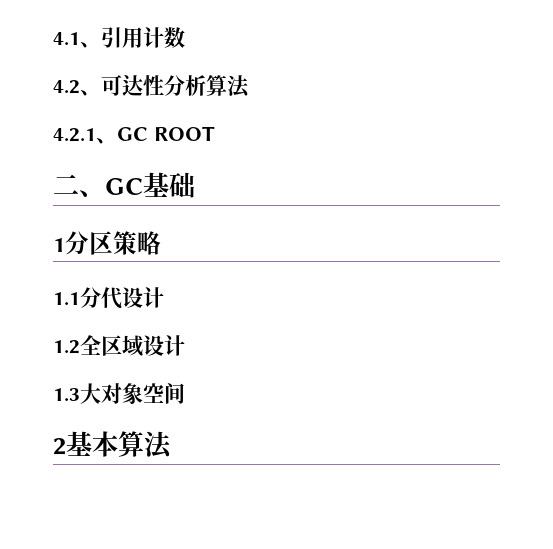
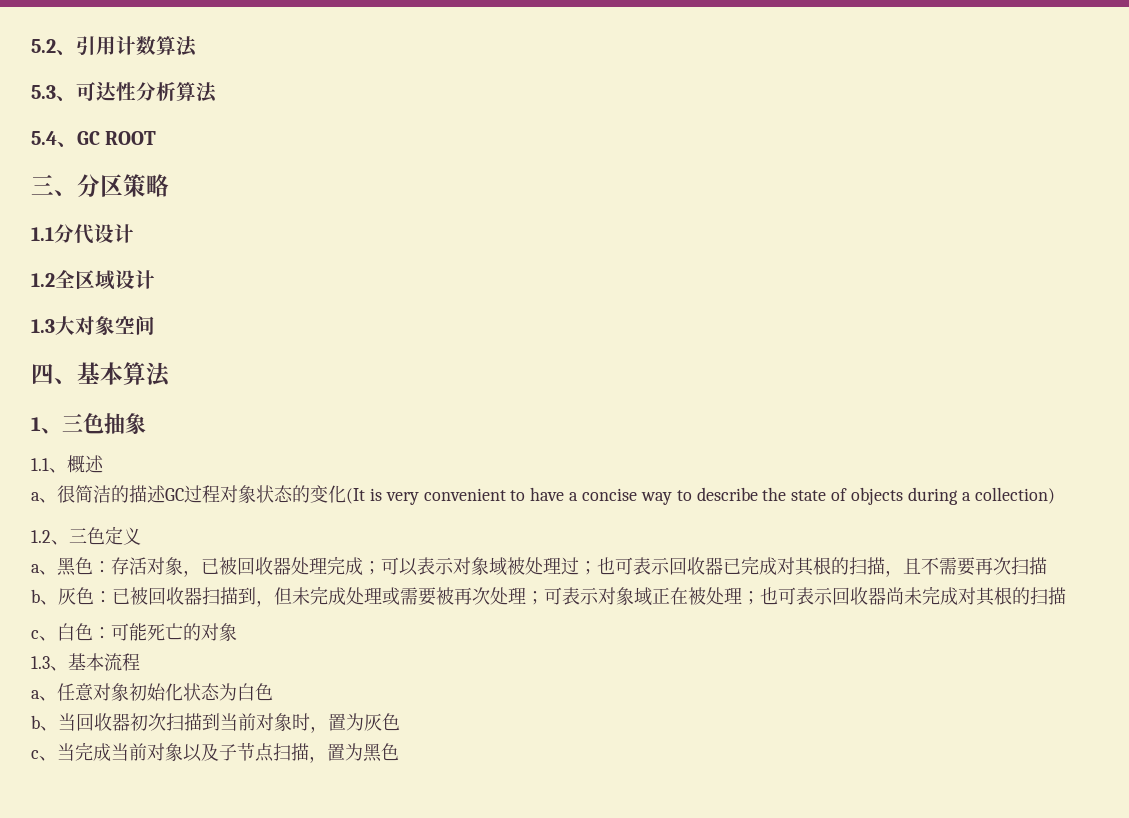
- 4.1、引用计数
- 4.2、可达性分析算法
+ 5.2、引用计数算法
+ 5.3、可达性分析算法
- 4.2.1、GC ROOT
+ 5.4、GC ROOT
- 二、GC基础
- 1分区策略
+ 三、分区策略
- 2基本算法
+ 四、基本算法
+ 1、三色抽象
+ 1.1、概述
+ a、很简洁的描述GC过程对象状态的变化(It is very convenient to have a concise way to describe the state of objects during a collection)
+ 1.2、三色定义
+ a、黑色：存活对象，已被回收器处理完成；可以表示对象域被处理过；也可表示回收器已完成对其根的扫描，且不需要再次扫描
+ b、灰色：已被回收器扫描到，但未完成处理或需要被再次处理；可表示对象域正在被处理；也可表示回收器尚未完成对其根的扫描
+ c、白色：可能死亡的对象
+ 1.3、基本流程
+ a、任意对象初始化状态为白色
+ b、当回收器初次扫描到当前对象时，置为灰色
+ c、当完成当前对象以及子节点扫描，置为黑色

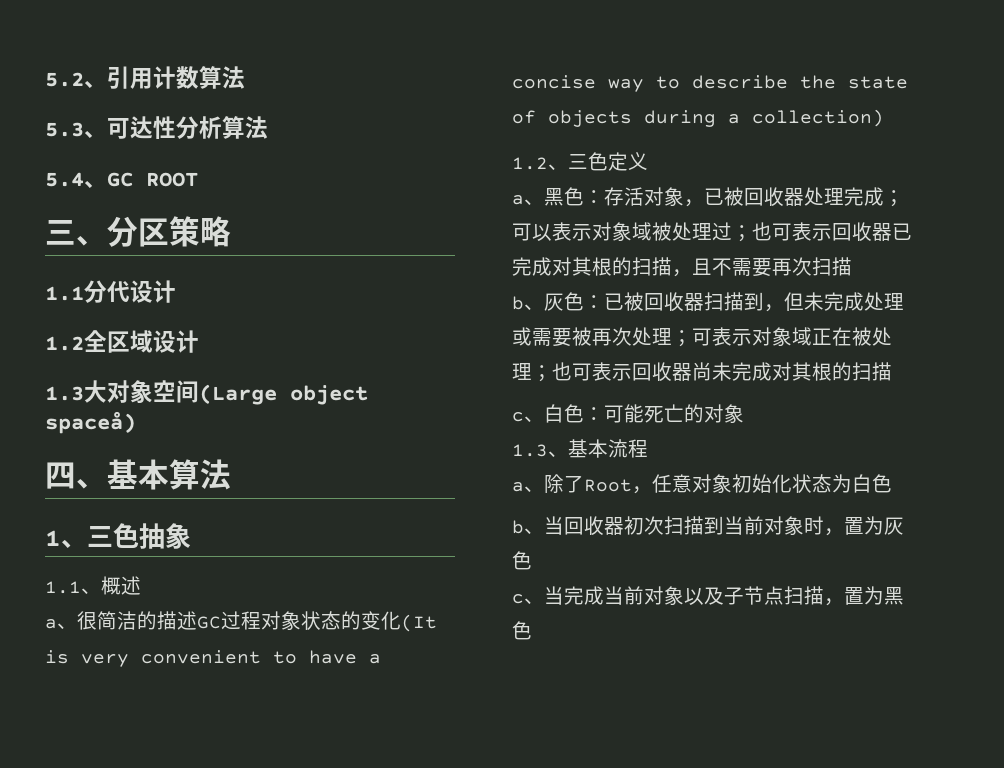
- 1.3大对象空间
+ 1.3大对象空间(Large object spaceå)
- a、任意对象初始化状态为白色
+ a、除了Root，任意对象初始化状态为白色

